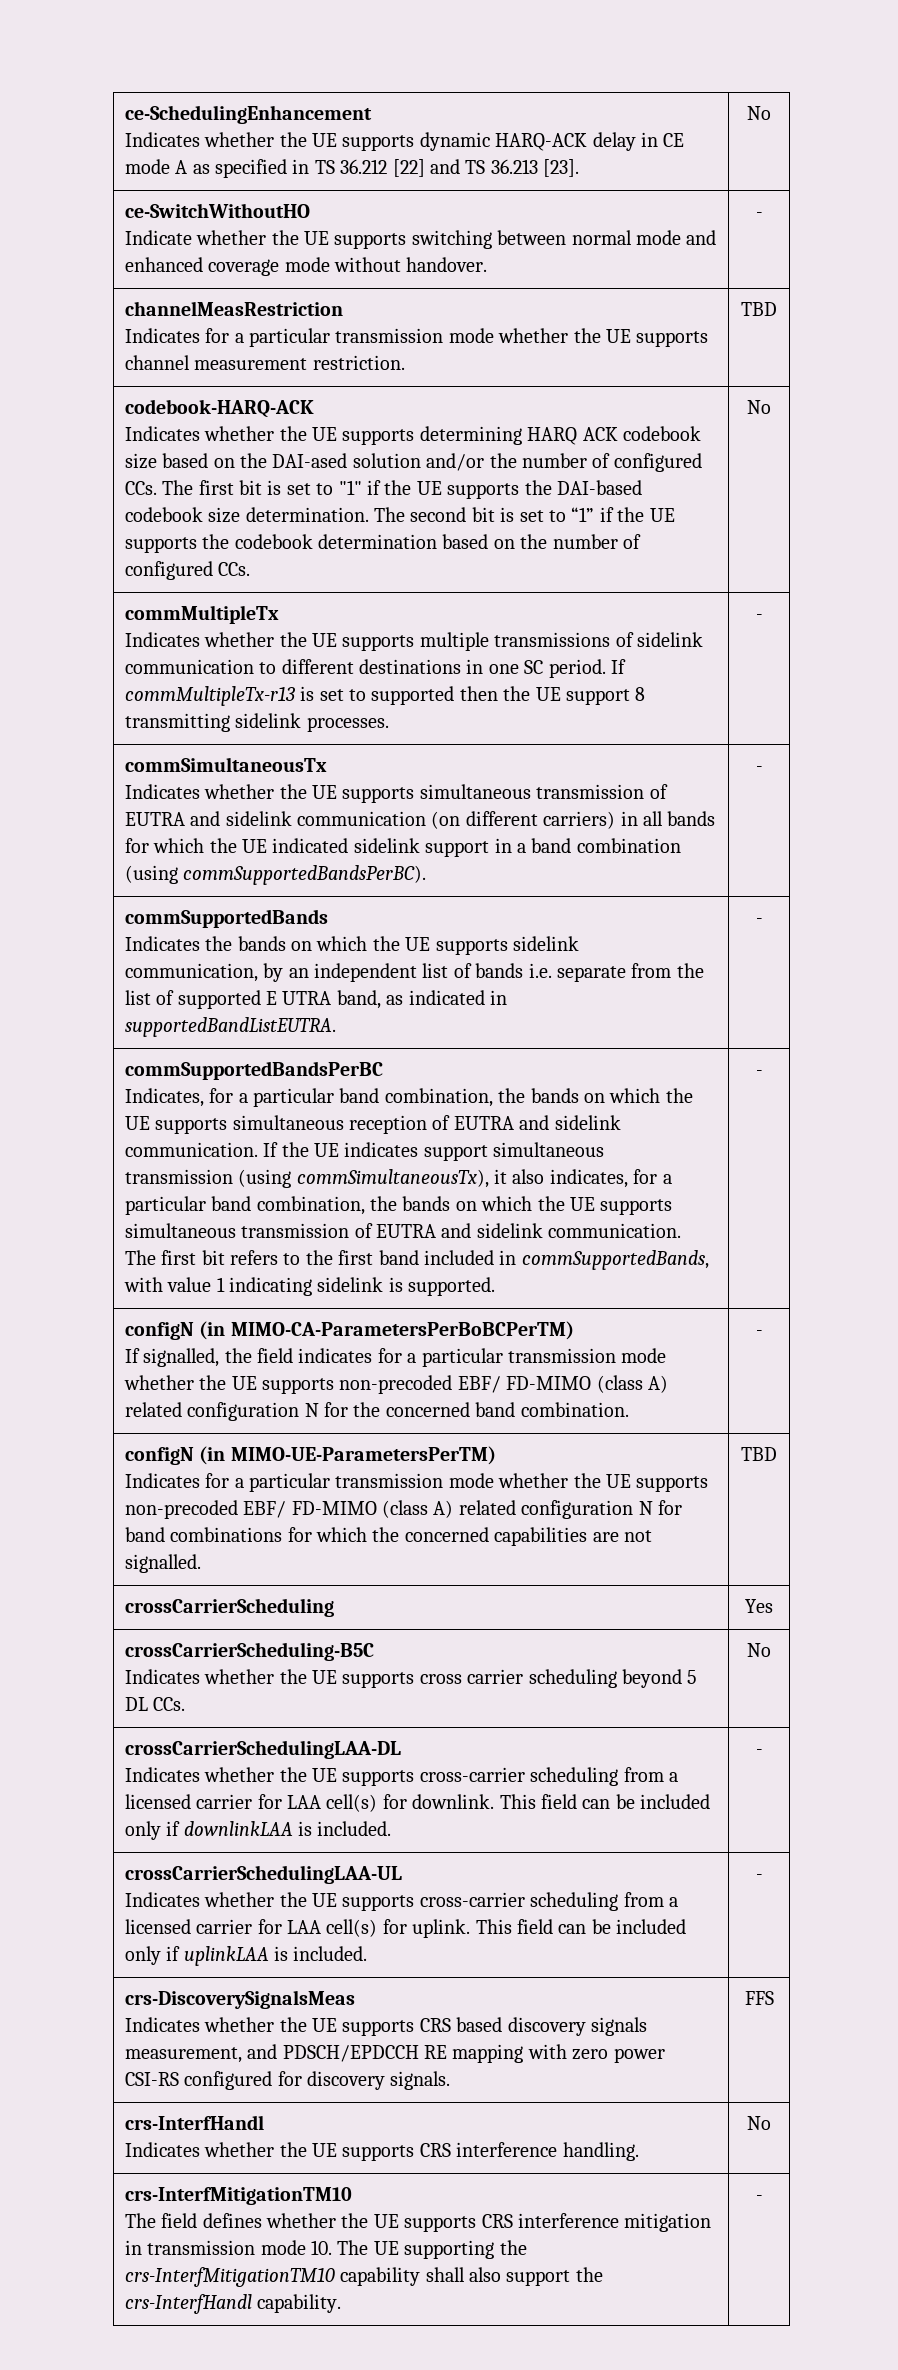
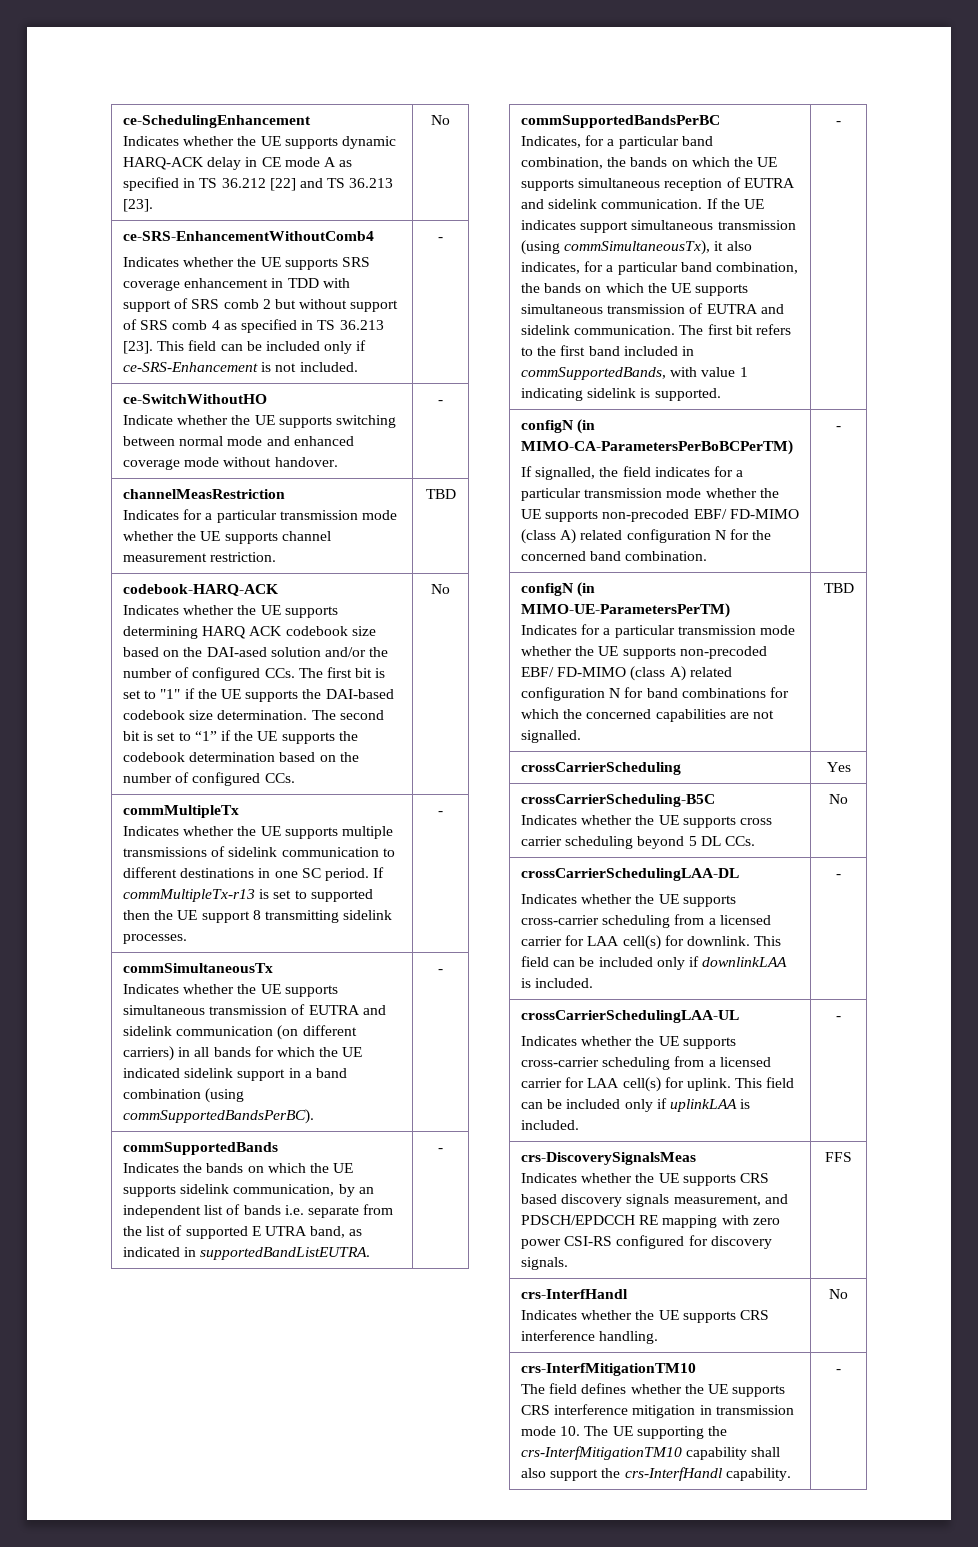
+ ce-SRS-EnhancementWithoutComb4
+ Indicates whether the UE supports SRS coverage enhancement in TDD with support of SRS comb 2 but without support of SRS comb 4 as specified in TS 36.213 [23]. This field can be included only if ce-SRS-Enhancement is not included. | -

